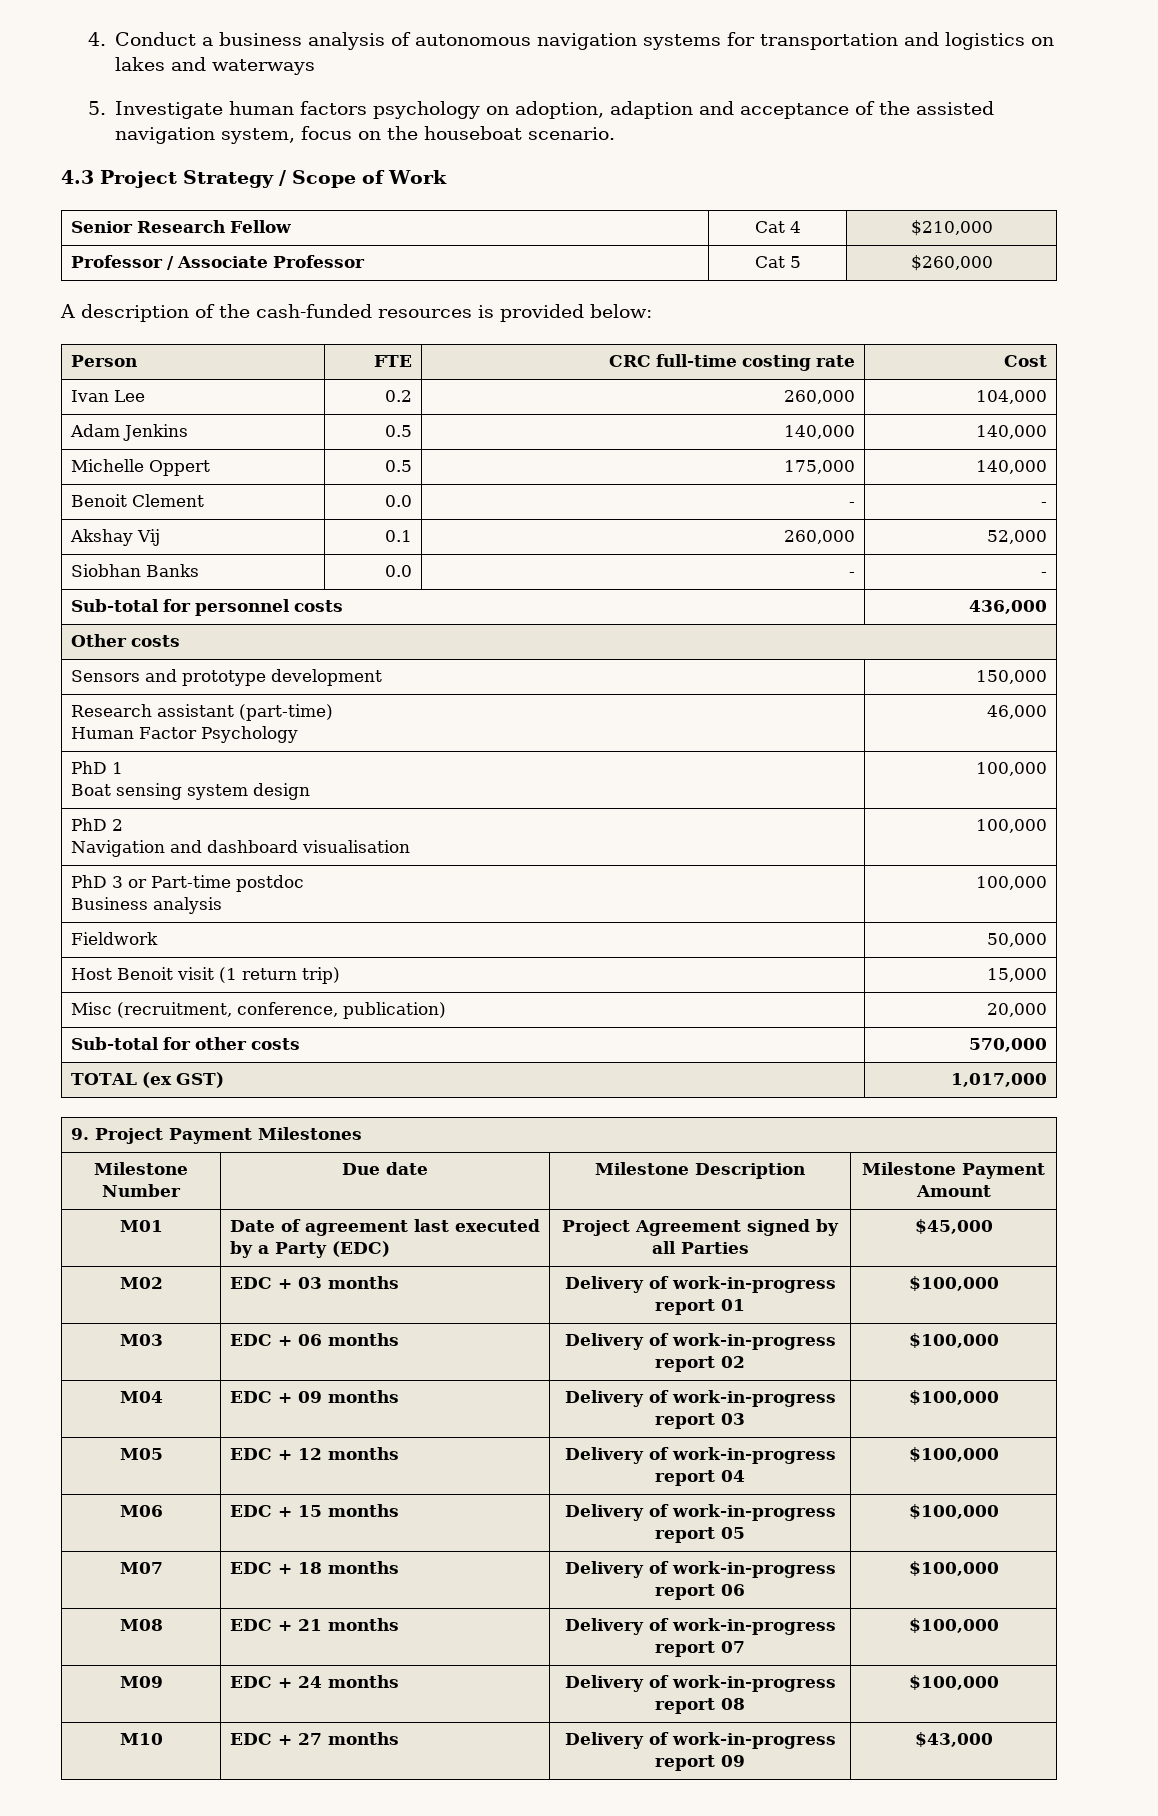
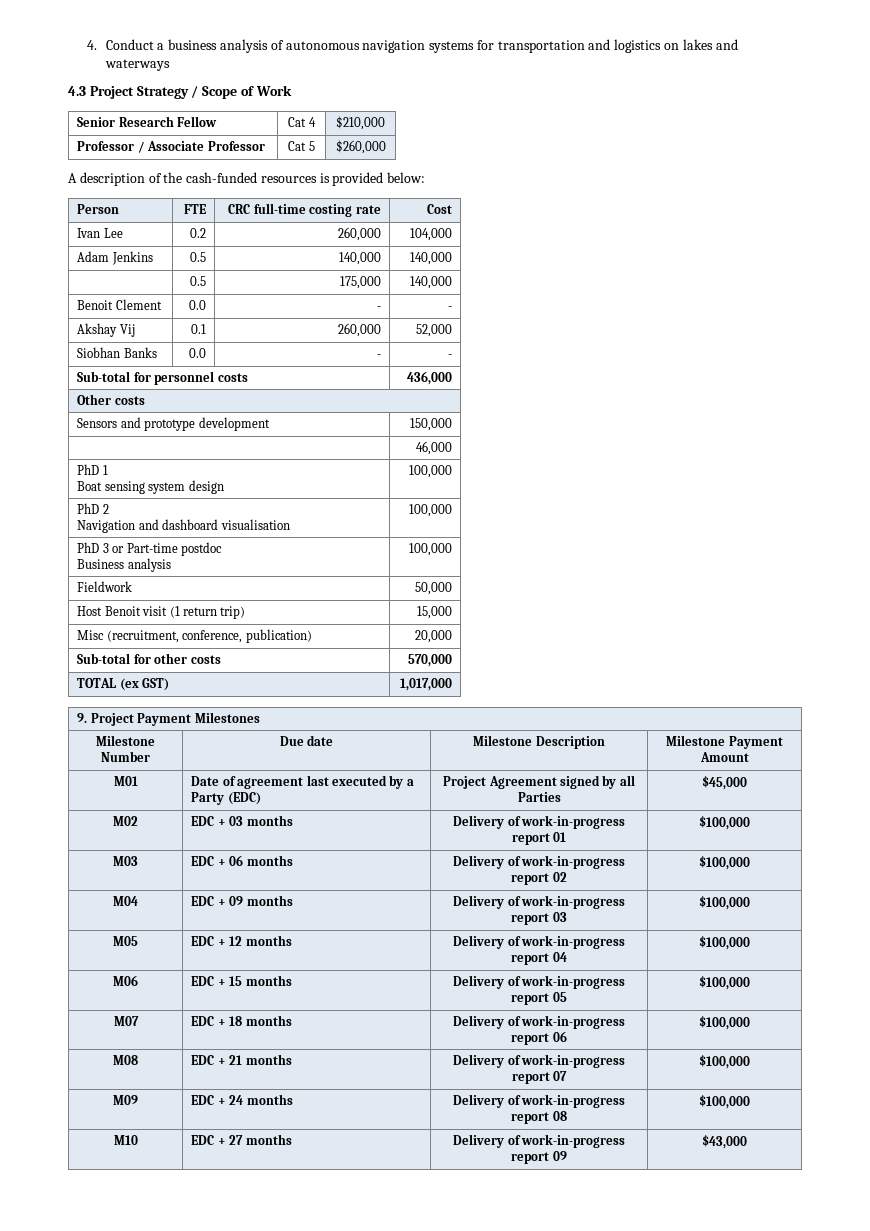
- 5. Investigate human factors psychology on adoption, adaption and acceptance of the assisted navigation system, focus on the houseboat scenario.
- Michelle Oppert | 0.5 | 175,000 | 140,000
+ | 0.5 | 175,000 | 140,000
- Research assistant (part-time)
- Human Factor Psychology | 46,000
+ | 46,000

